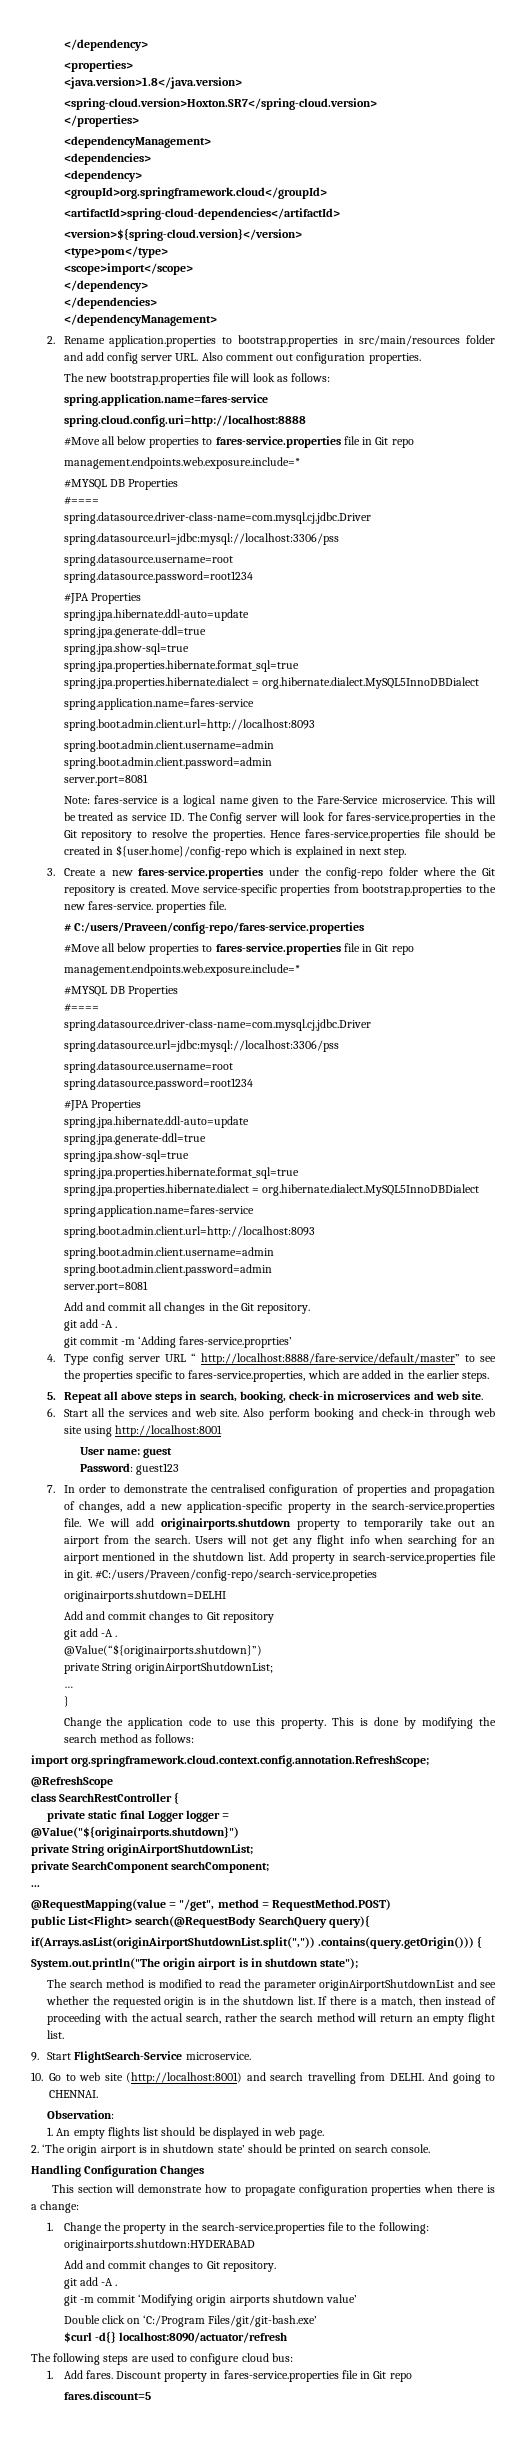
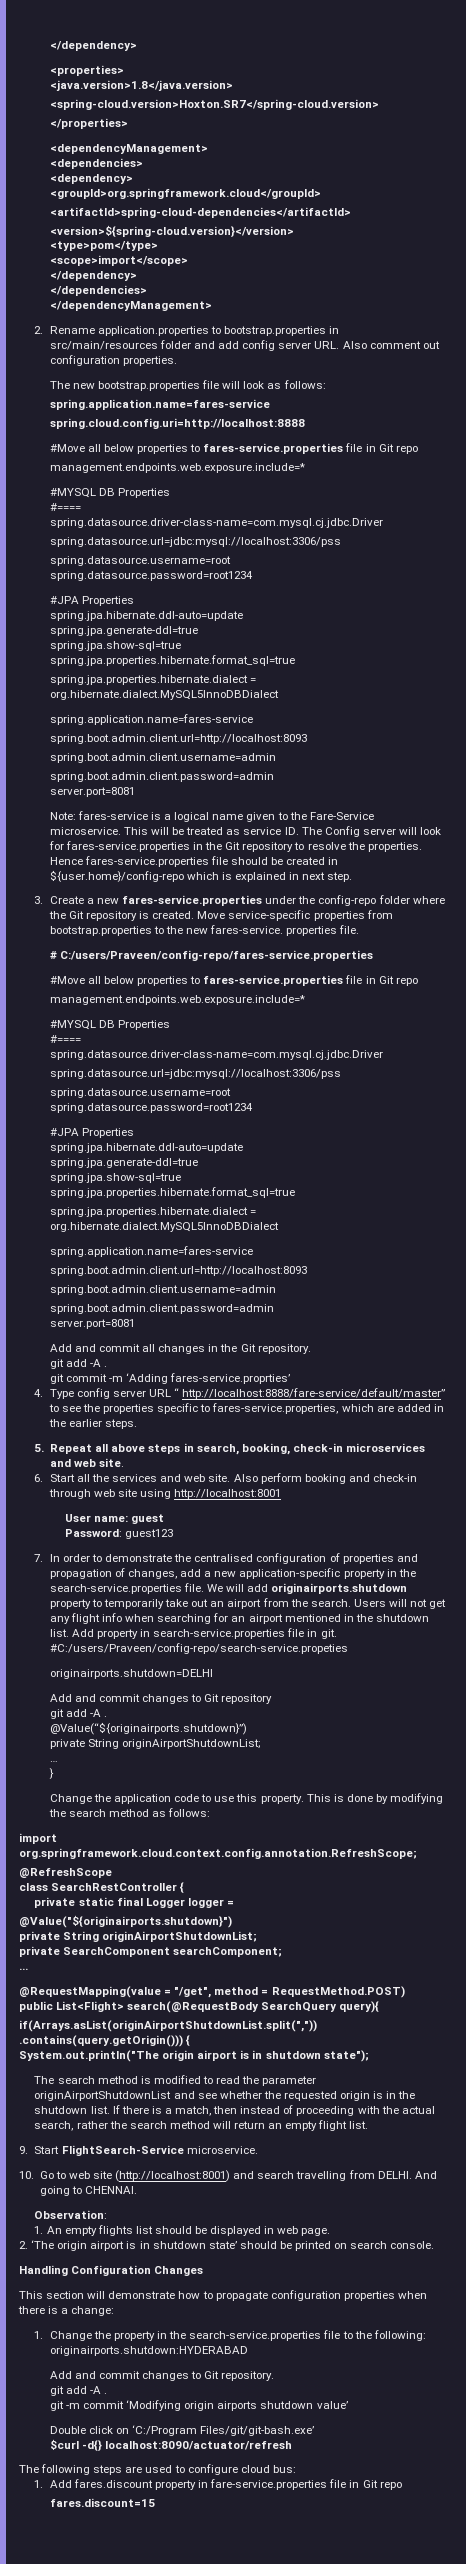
- 1. Add fares. Discount property in fares-service.properties file in Git repo
- fares.discount=5
+ 1. Add fares.discount property in fare-service.properties file in Git repo
+ fares.discount=15

